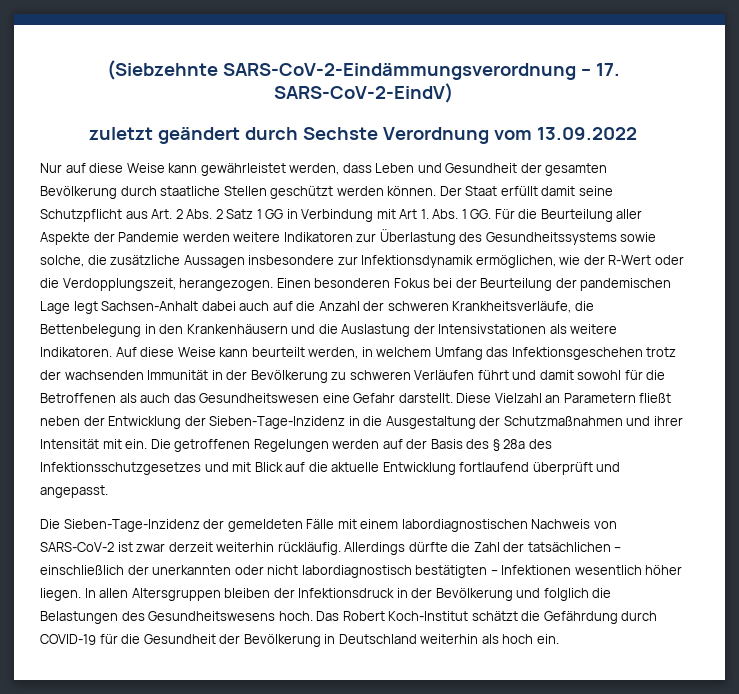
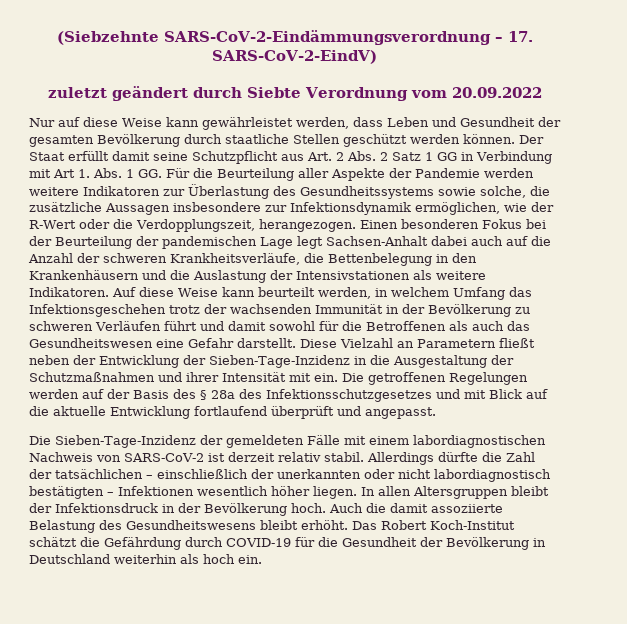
- zuletzt geändert durch Sechste Verordnung vom 13.09.2022
+ zuletzt geändert durch Siebte Verordnung vom 20.09.2022
- Die Sieben-Tage-Inzidenz der gemeldeten Fälle mit einem labordiagnostischen Nachweis von SARS-CoV-2 ist zwar derzeit weiterhin rückläufig.
+ Die Sieben-Tage-Inzidenz der gemeldeten Fälle mit einem labordiagnostischen Nachweis von SARS-CoV-2 ist derzeit relativ stabil.
- In allen Altersgruppen bleiben der Infektionsdruck in der Bevölkerung und folglich die Belastungen des Gesundheitswesens hoch.
+ In allen Altersgruppen bleibt der Infektionsdruck in der Bevölkerung hoch. Auch die damit assoziierte Belastung des Gesundheitswesens bleibt erhöht.

